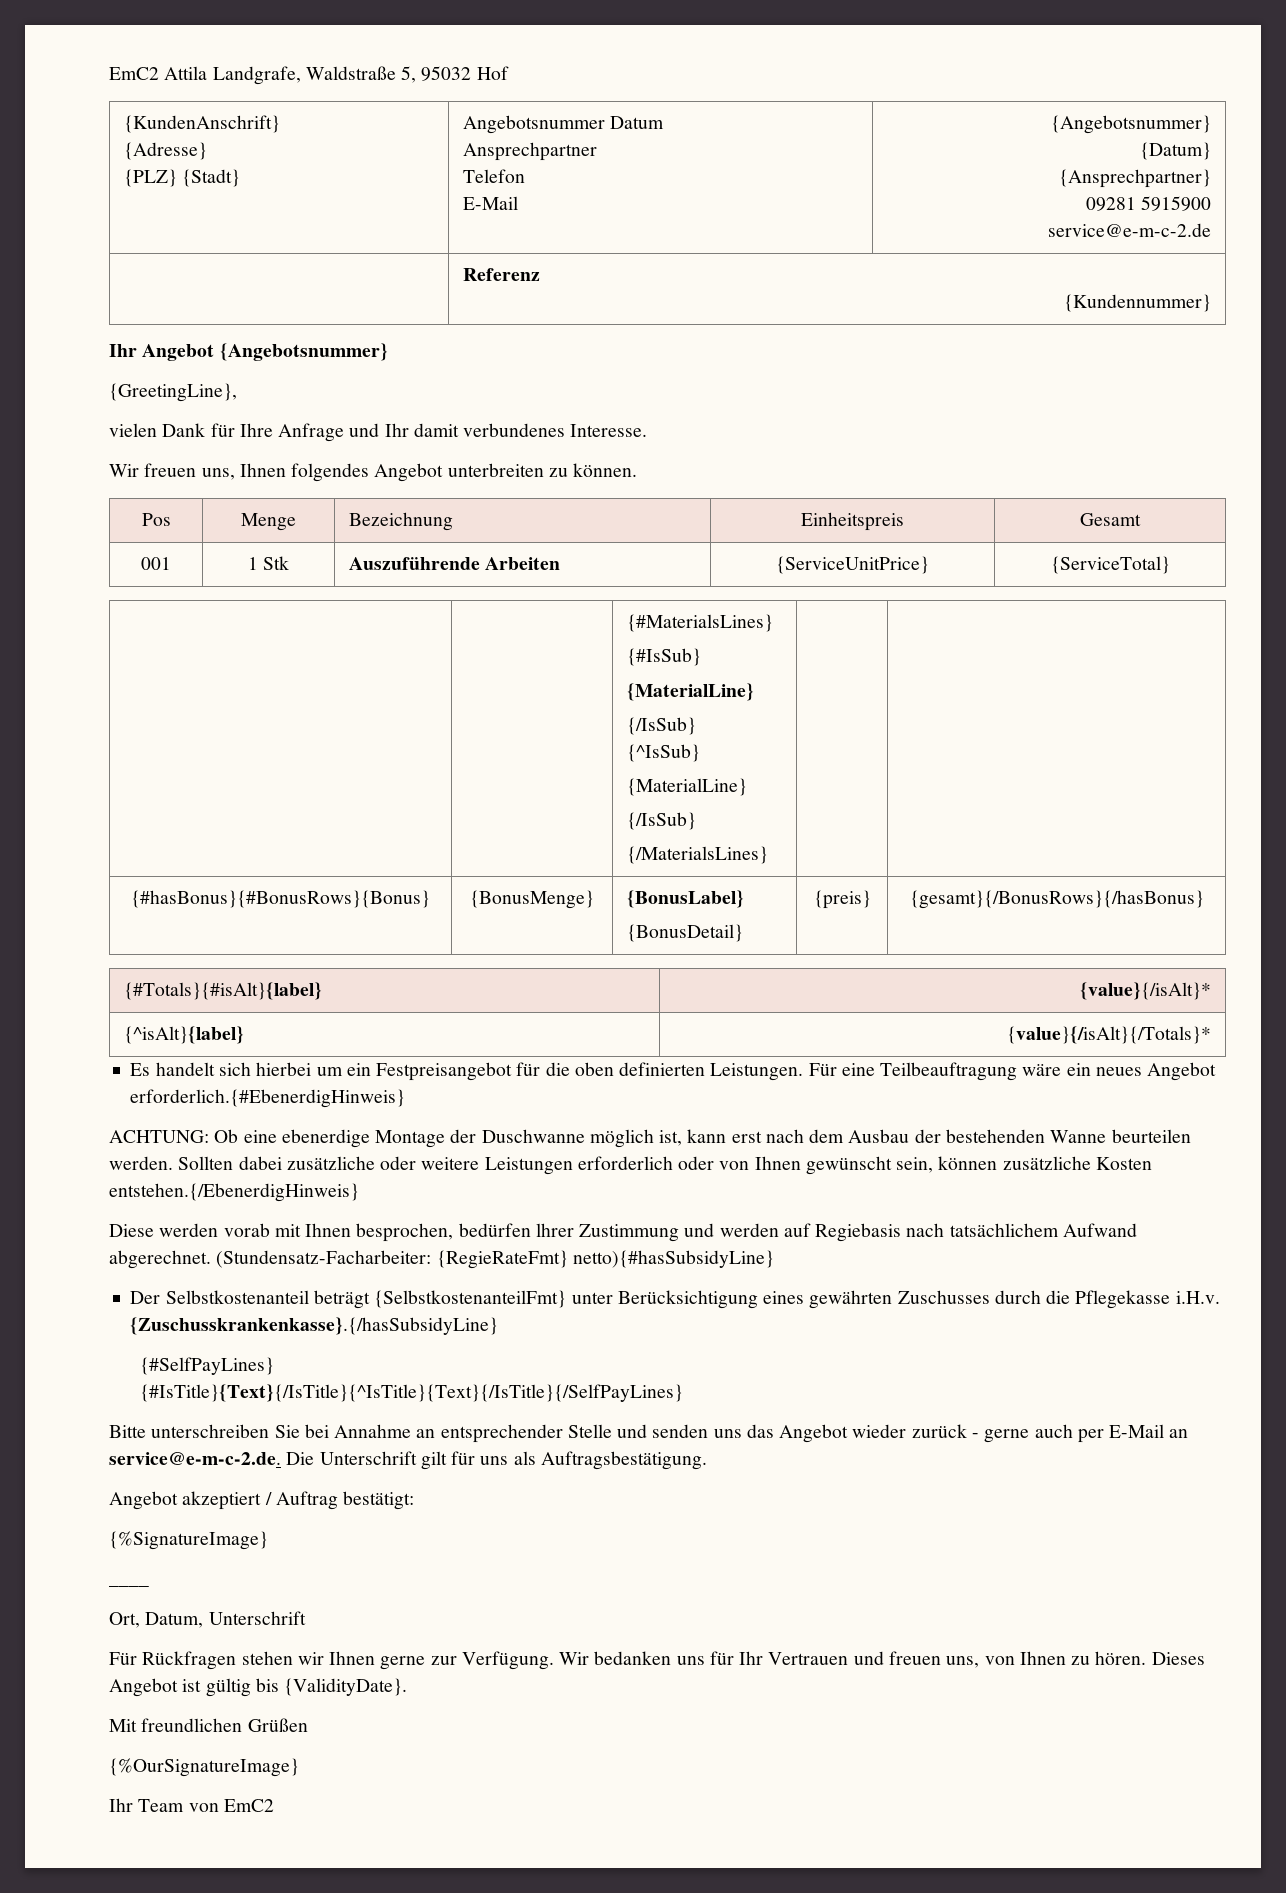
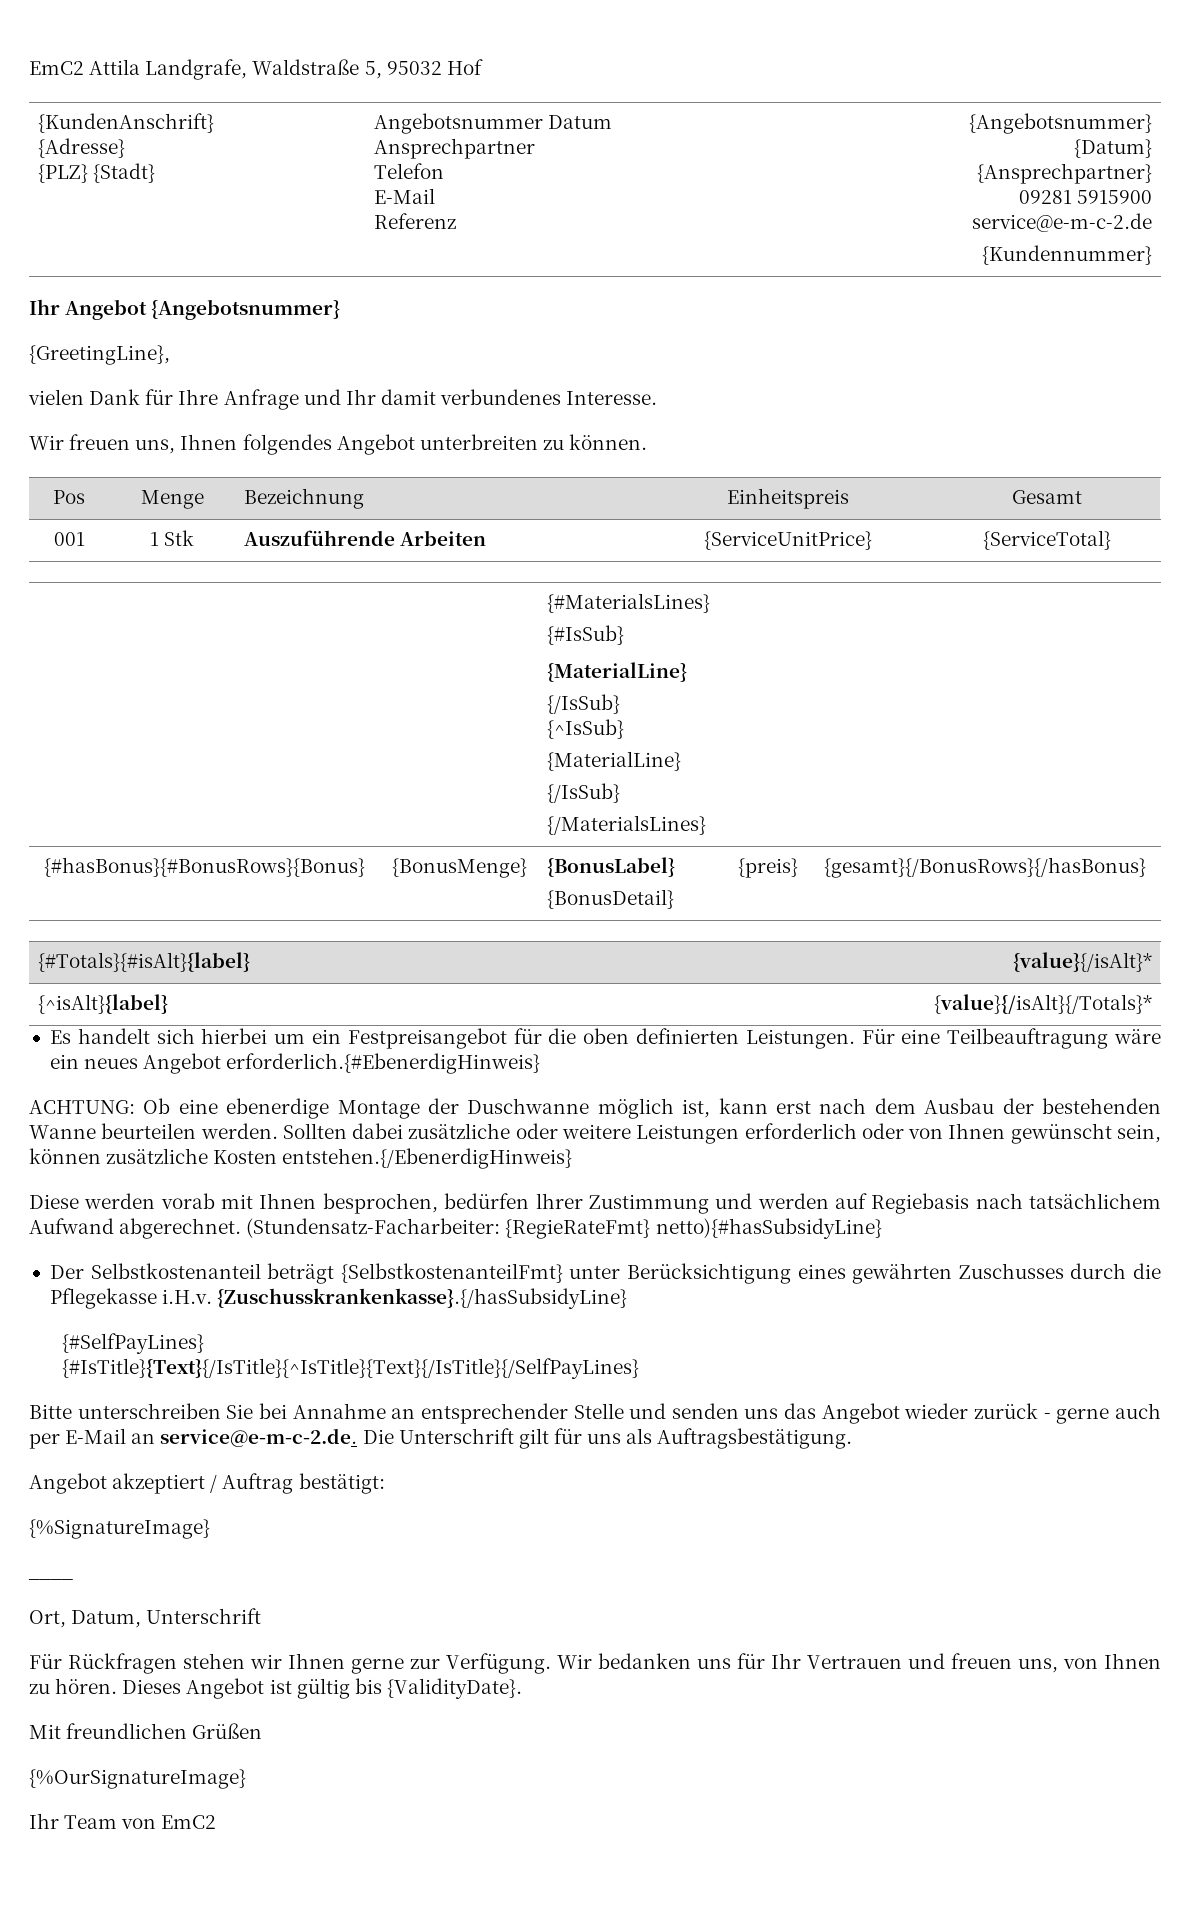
  {KundenAnschrift}
  {Adresse}
  {PLZ} {Stadt} | Angebotsnummer Datum
  Ansprechpartner
  Telefon
- E-Mail | {Angebotsnummer}
+ E-Mail
+ Referenz | {Angebotsnummer}
  {Datum}
  {Ansprechpartner}
  09281 5915900
  service@e-m-c-2.de
- | Referenz

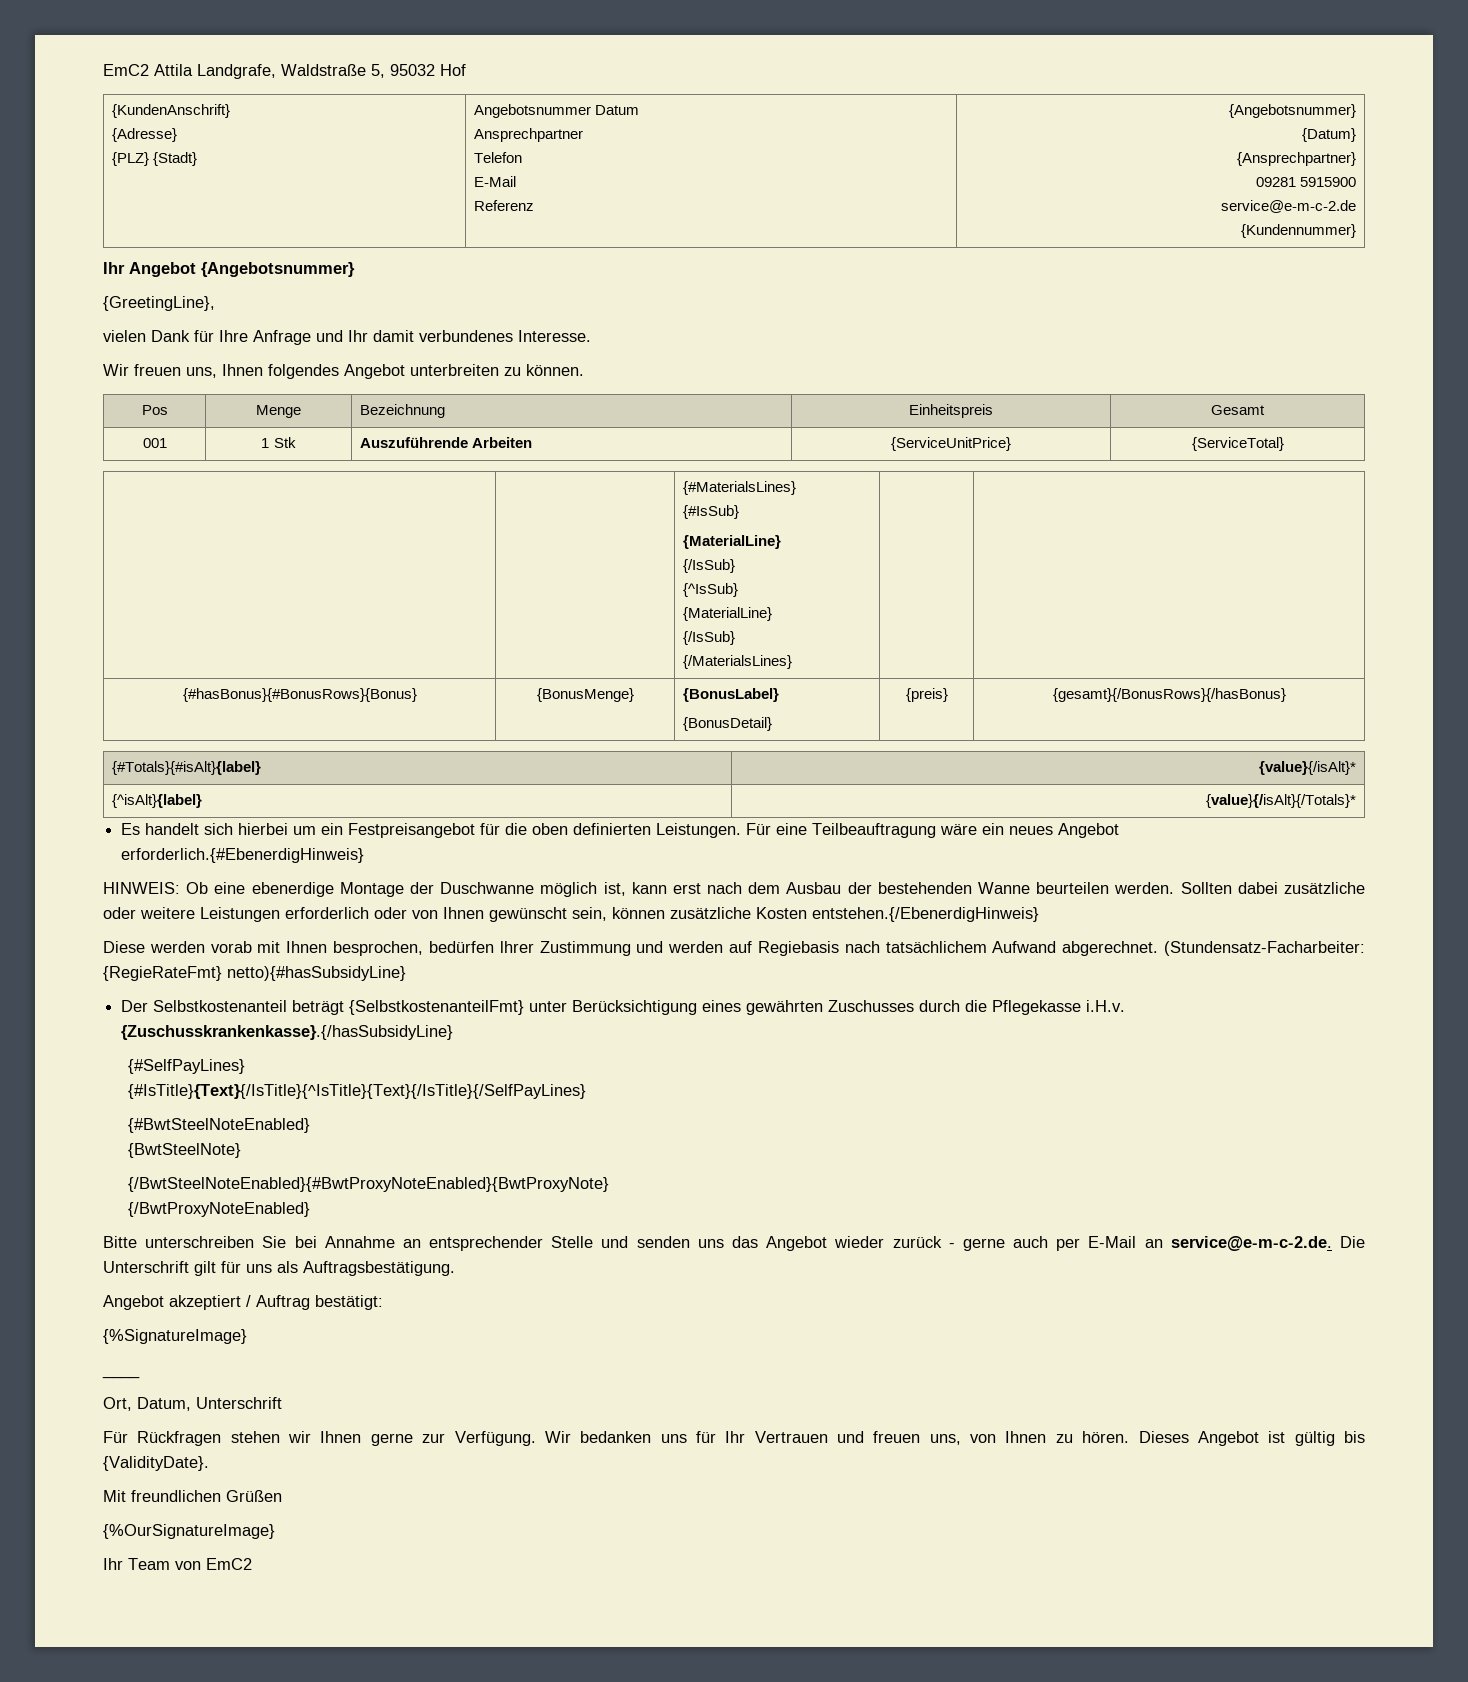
- ACHTUNG: Ob eine ebenerdige Montage der Duschwanne möglich ist, kann erst nach dem Ausbau der bestehenden Wanne beurteilen werden.
+ HINWEIS: Ob eine ebenerdige Montage der Duschwanne möglich ist, kann erst nach dem Ausbau der bestehenden Wanne beurteilen werden.
+ {#BwtSteelNoteEnabled}
+ {BwtSteelNote}
+ {/BwtSteelNoteEnabled}{#BwtProxyNoteEnabled}{BwtProxyNote}
+ {/BwtProxyNoteEnabled}

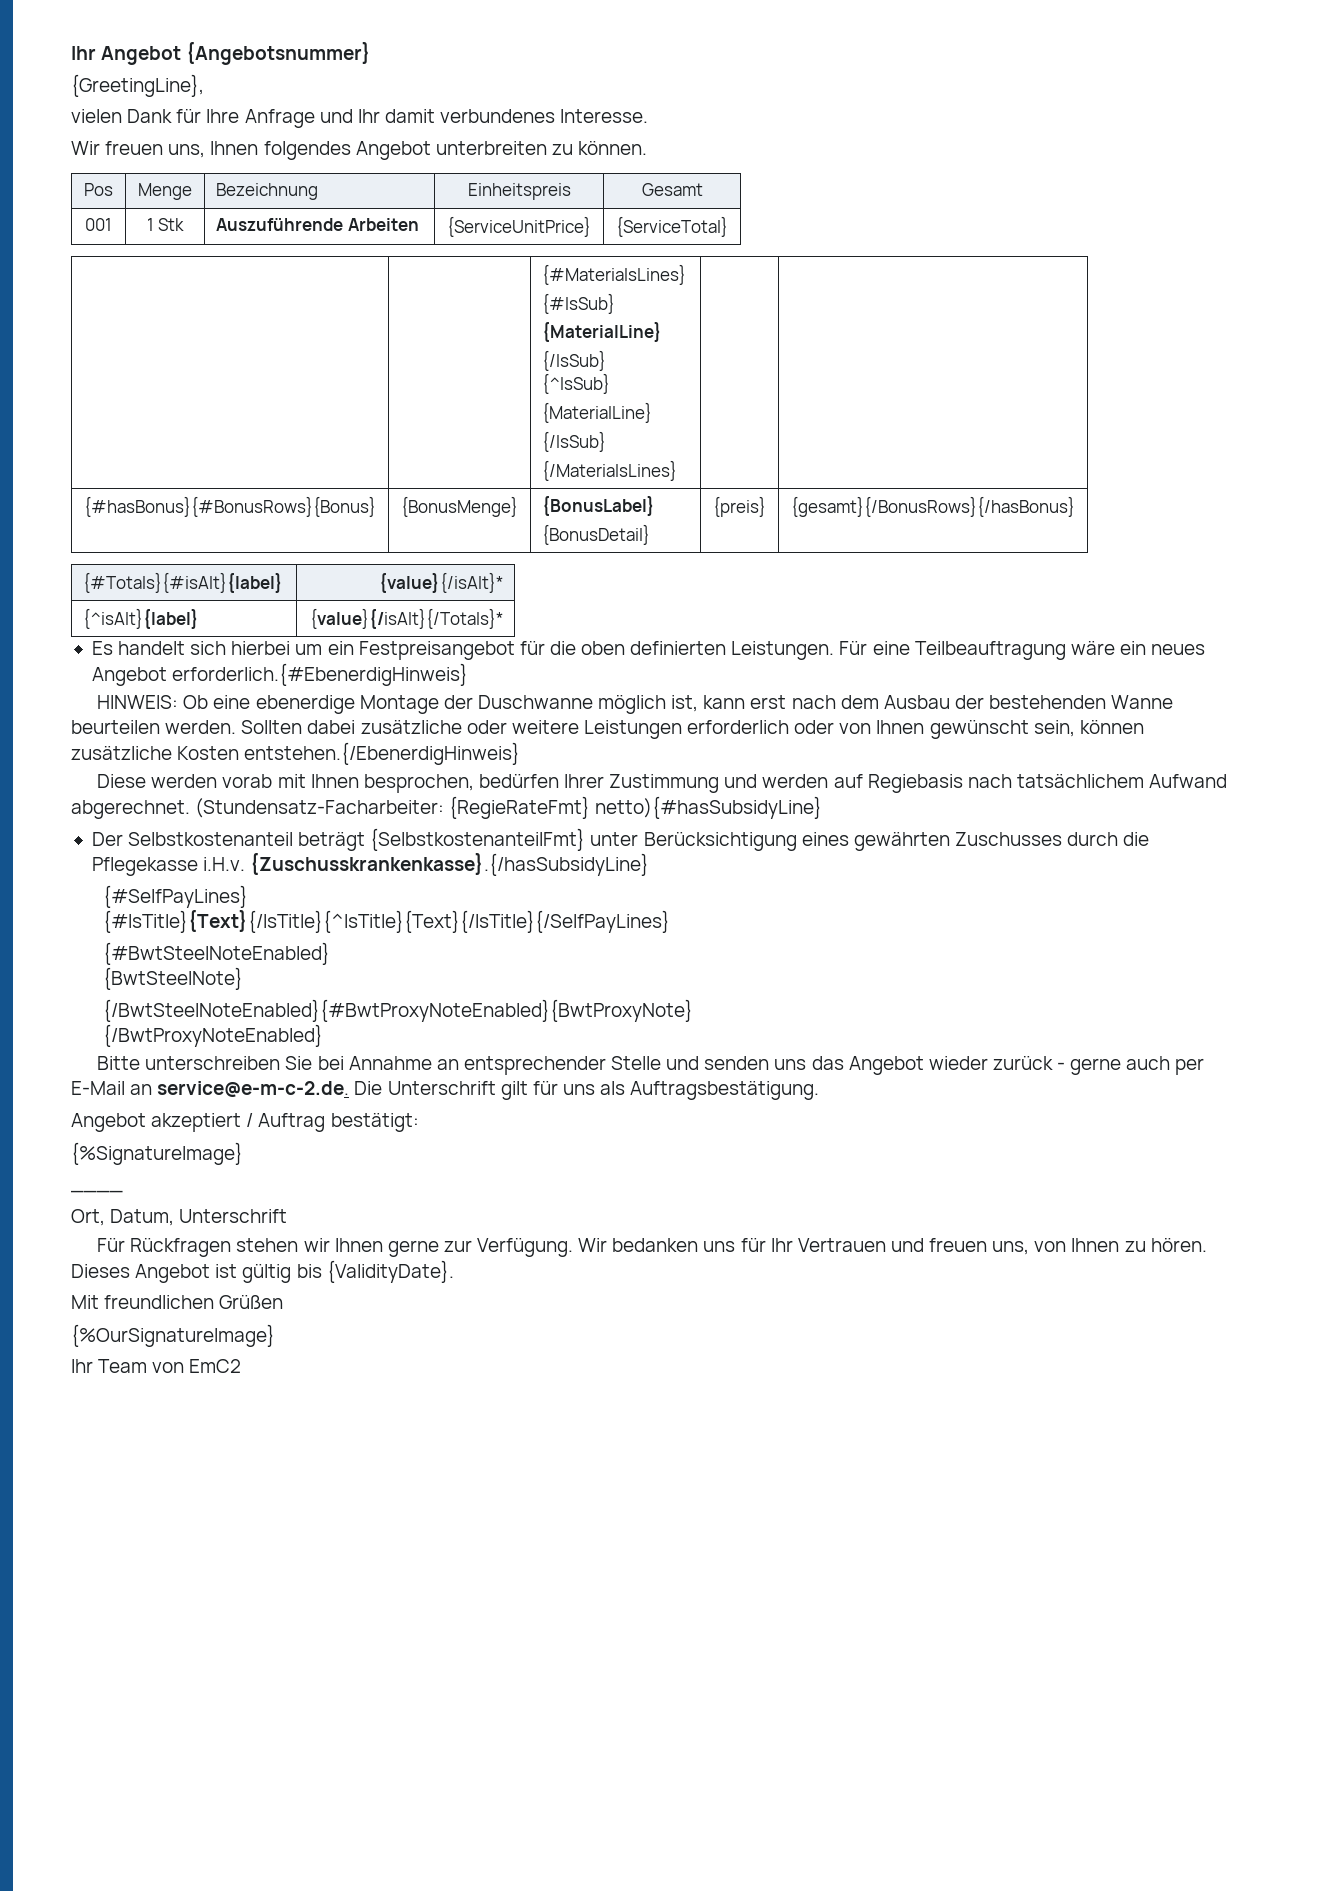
- EmC2 Attila Landgrafe, Waldstraße 5, 95032 Hof
- {KundenAnschrift}
- {Adresse}
- {PLZ} {Stadt} | Angebotsnummer Datum
- Ansprechpartner
- Telefon
- E-Mail
- Referenz | {Angebotsnummer}
- {Datum}
- {Ansprechpartner}
- 09281 5915900
- service@e-m-c-2.de
- {Kundennummer}

